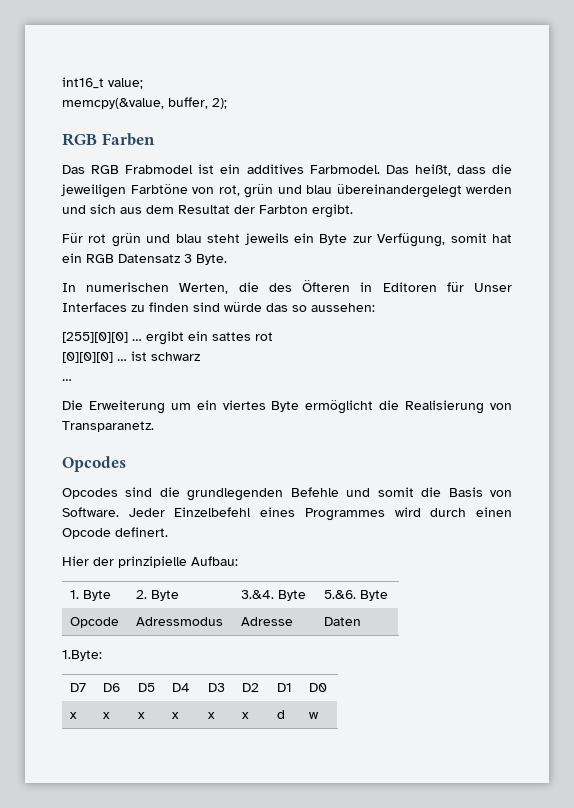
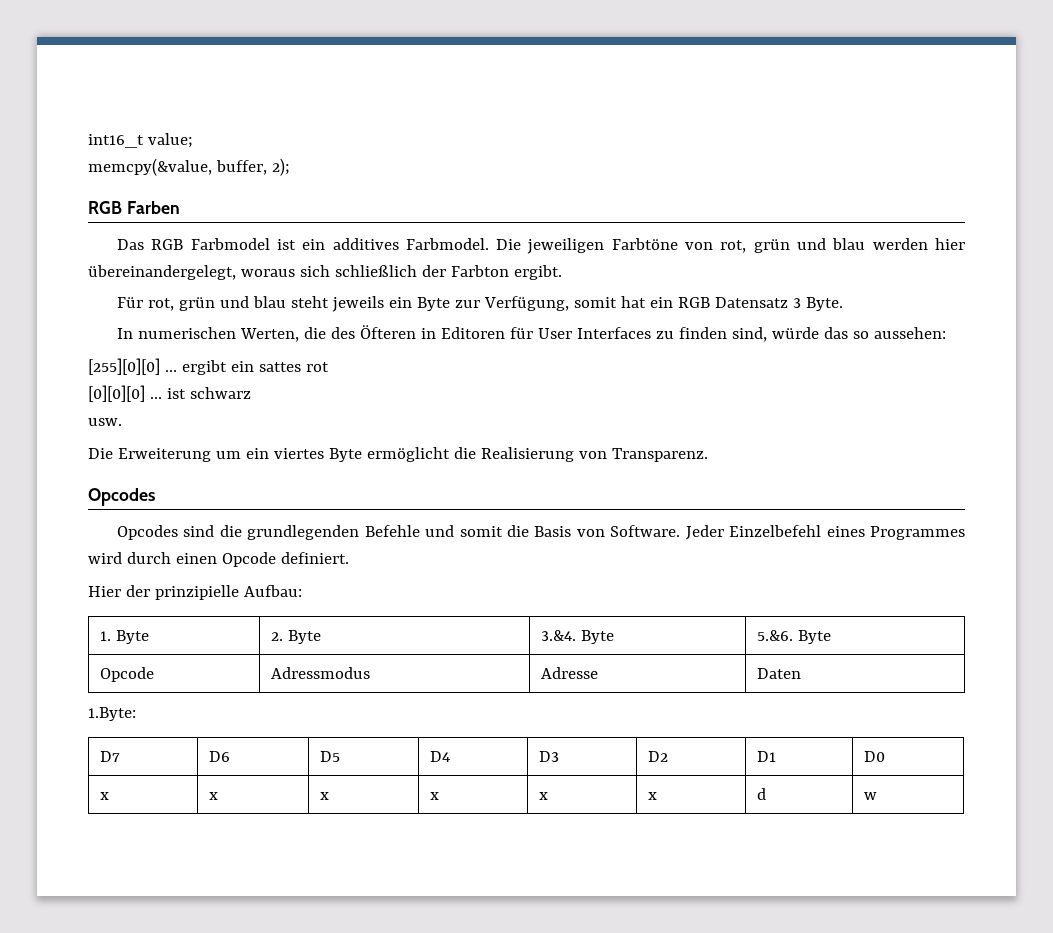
- Das RGB Frabmodel ist ein additives Farbmodel.
+ Das RGB Farbmodel ist ein additives Farbmodel.
- Das heißt, dass die jeweiligen Farbtöne von rot, grün und blau übereinandergelegt werden und sich aus dem Resultat der Farbton ergibt.
+ Die jeweiligen Farbtöne von rot, grün und blau werden hier übereinandergelegt, woraus sich schließlich der Farbton ergibt.
- Für rot grün und blau steht jeweils ein Byte zur Verfügung, somit hat ein RGB Datensatz 3 Byte.
+ Für rot, grün und blau steht jeweils ein Byte zur Verfügung, somit hat ein RGB Datensatz 3 Byte.
- In numerischen Werten, die des Öfteren in Editoren für Unser Interfaces zu finden sind würde das so aussehen:
+ In numerischen Werten, die des Öfteren in Editoren für User Interfaces zu finden sind, würde das so aussehen:
  [0][0][0] … ist schwarz
- …
+ usw.
- Die Erweiterung um ein viertes Byte ermöglicht die Realisierung von Transparanetz.
+ Die Erweiterung um ein viertes Byte ermöglicht die Realisierung von Transparenz.
- Jeder Einzelbefehl eines Programmes wird durch einen Opcode definert.
+ Jeder Einzelbefehl eines Programmes wird durch einen Opcode definiert.

